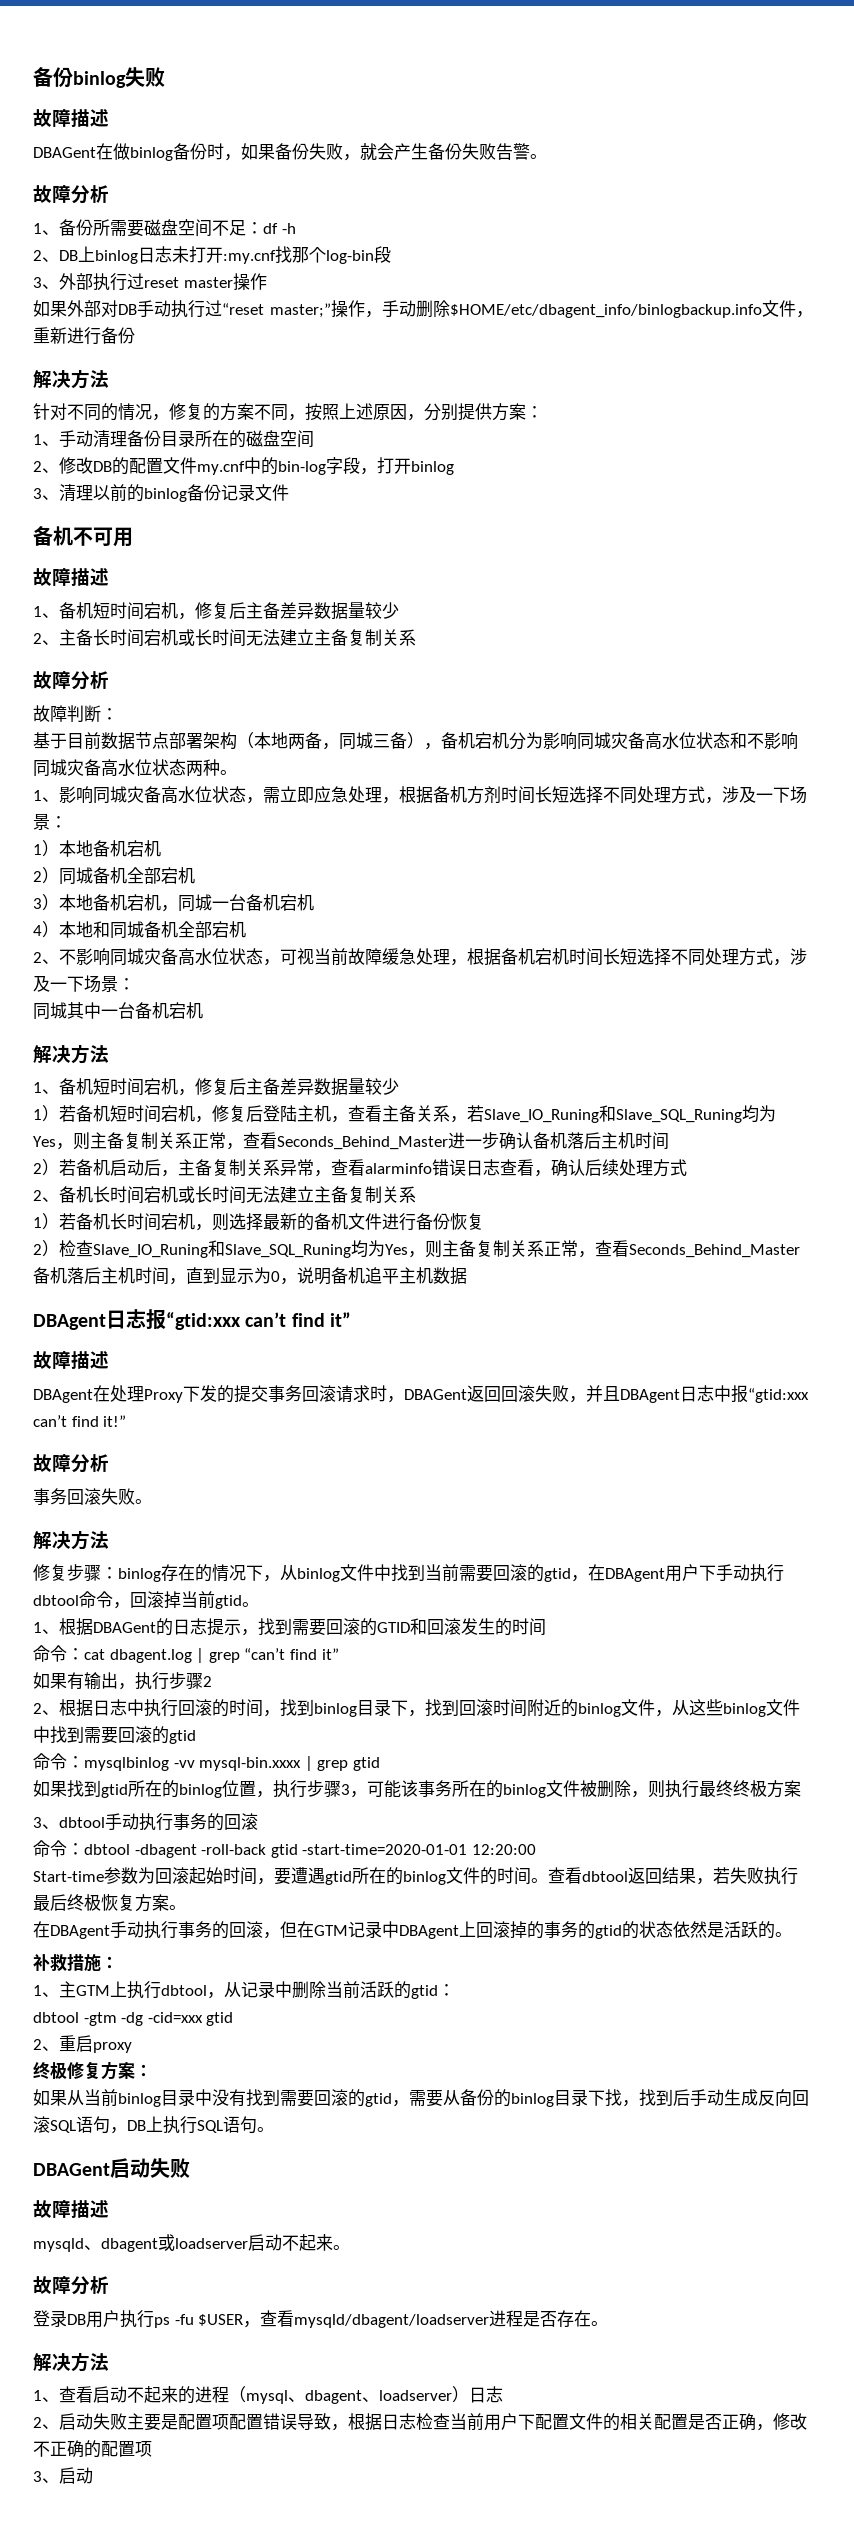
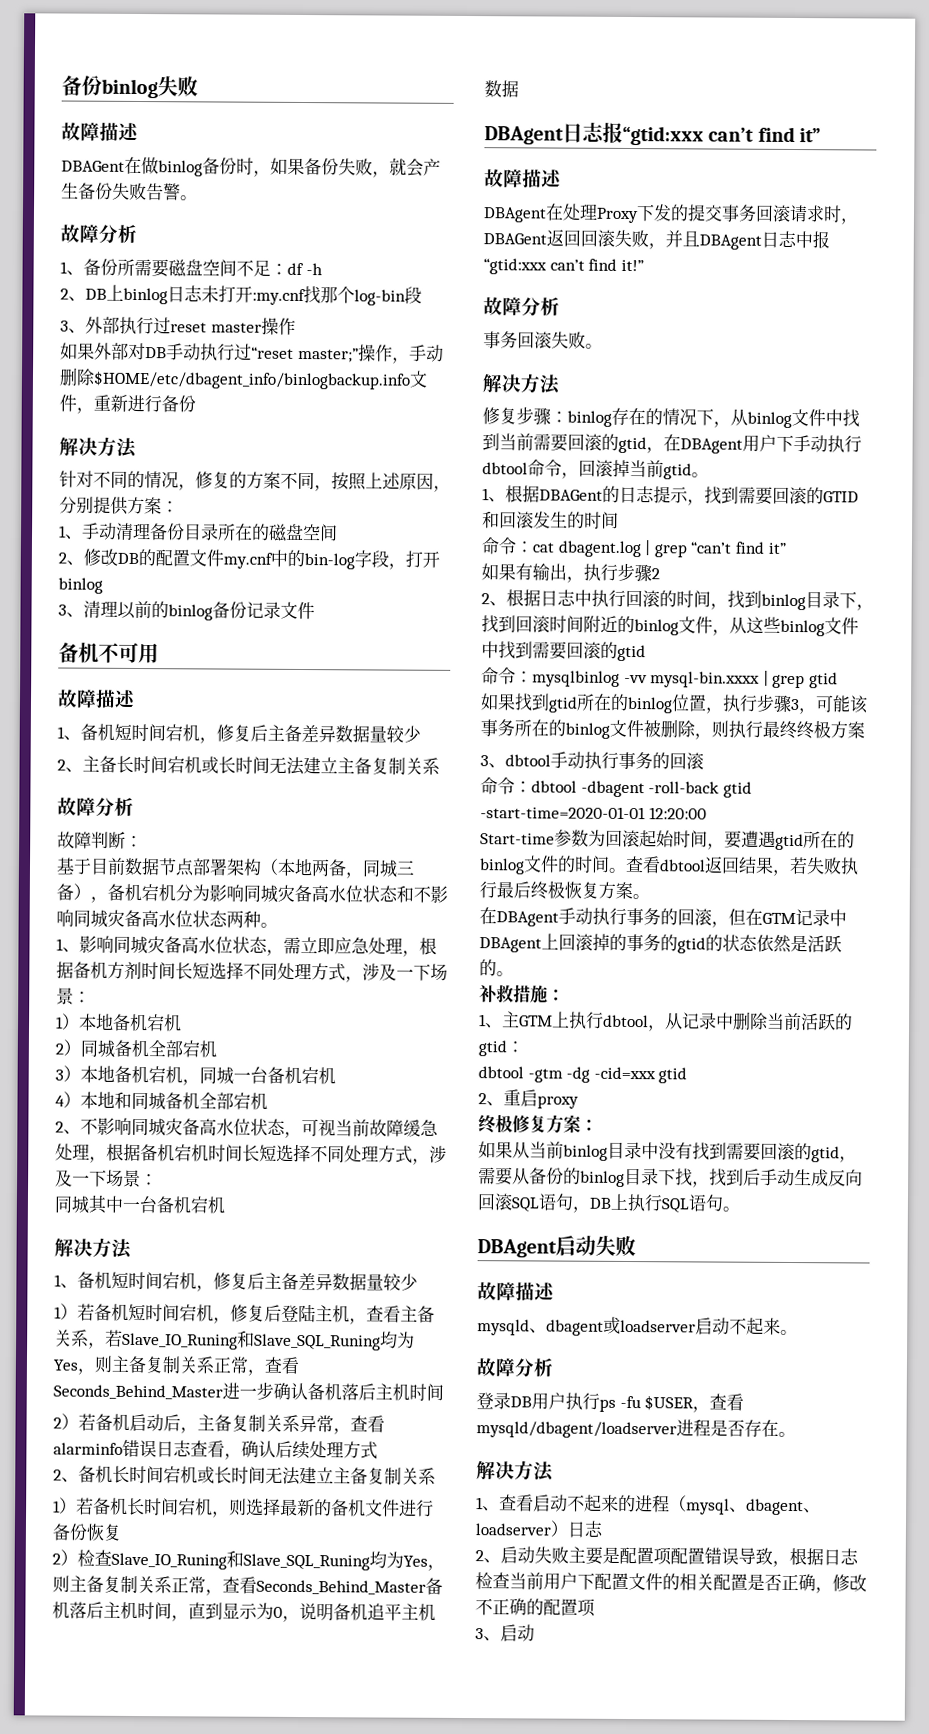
- DBAGent启动失败
+ DBAgent启动失败

